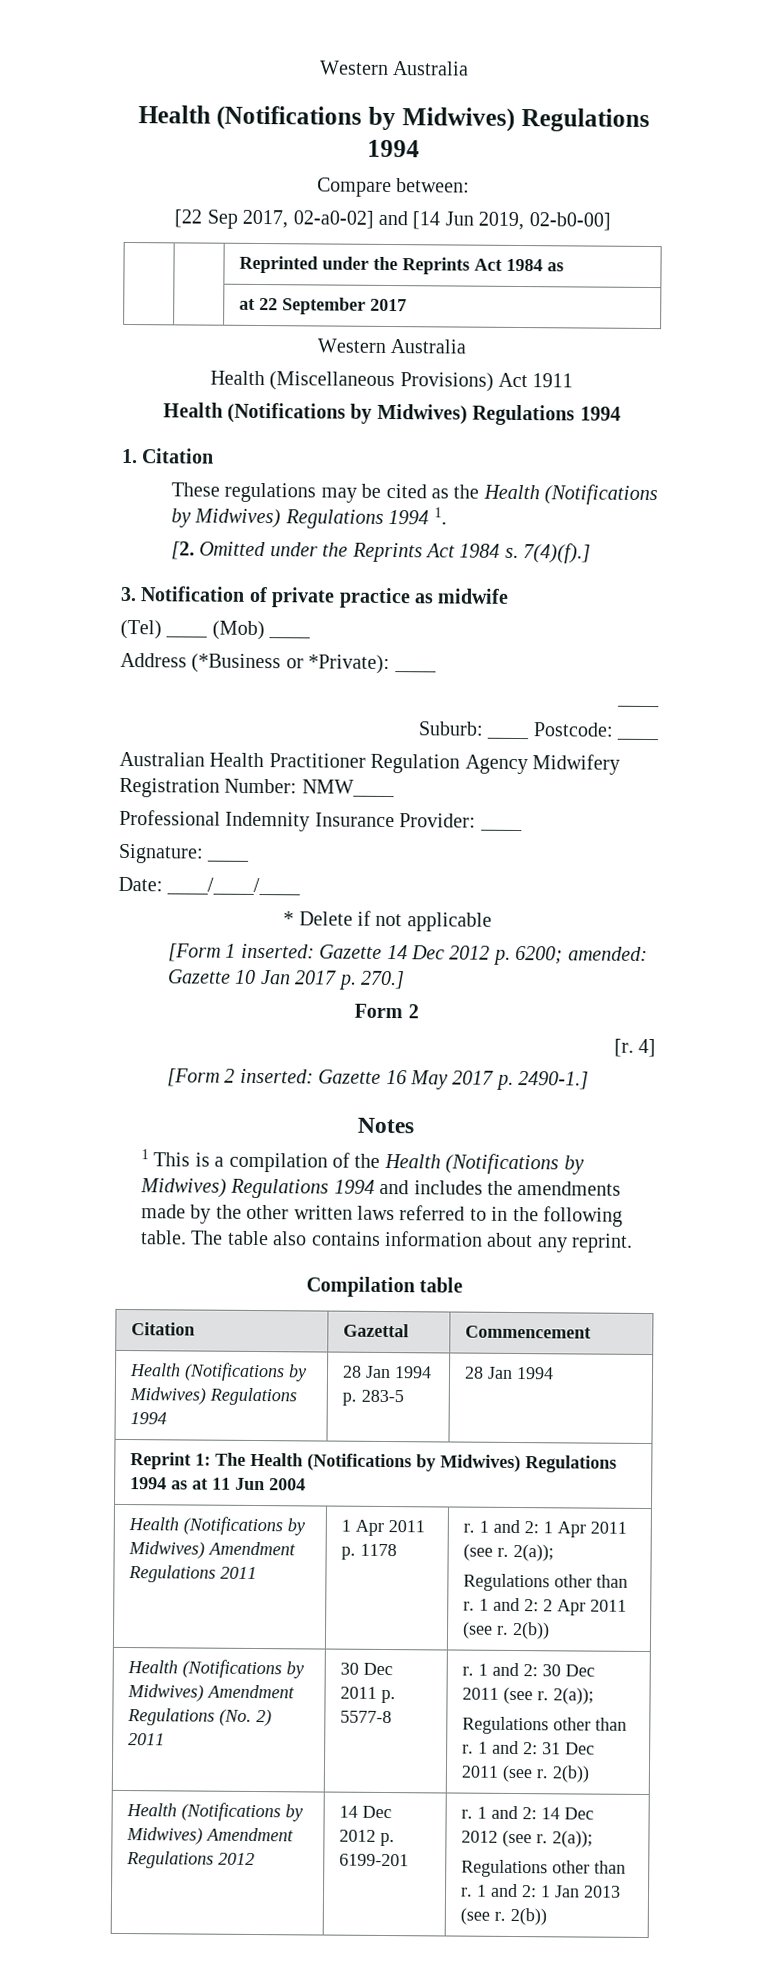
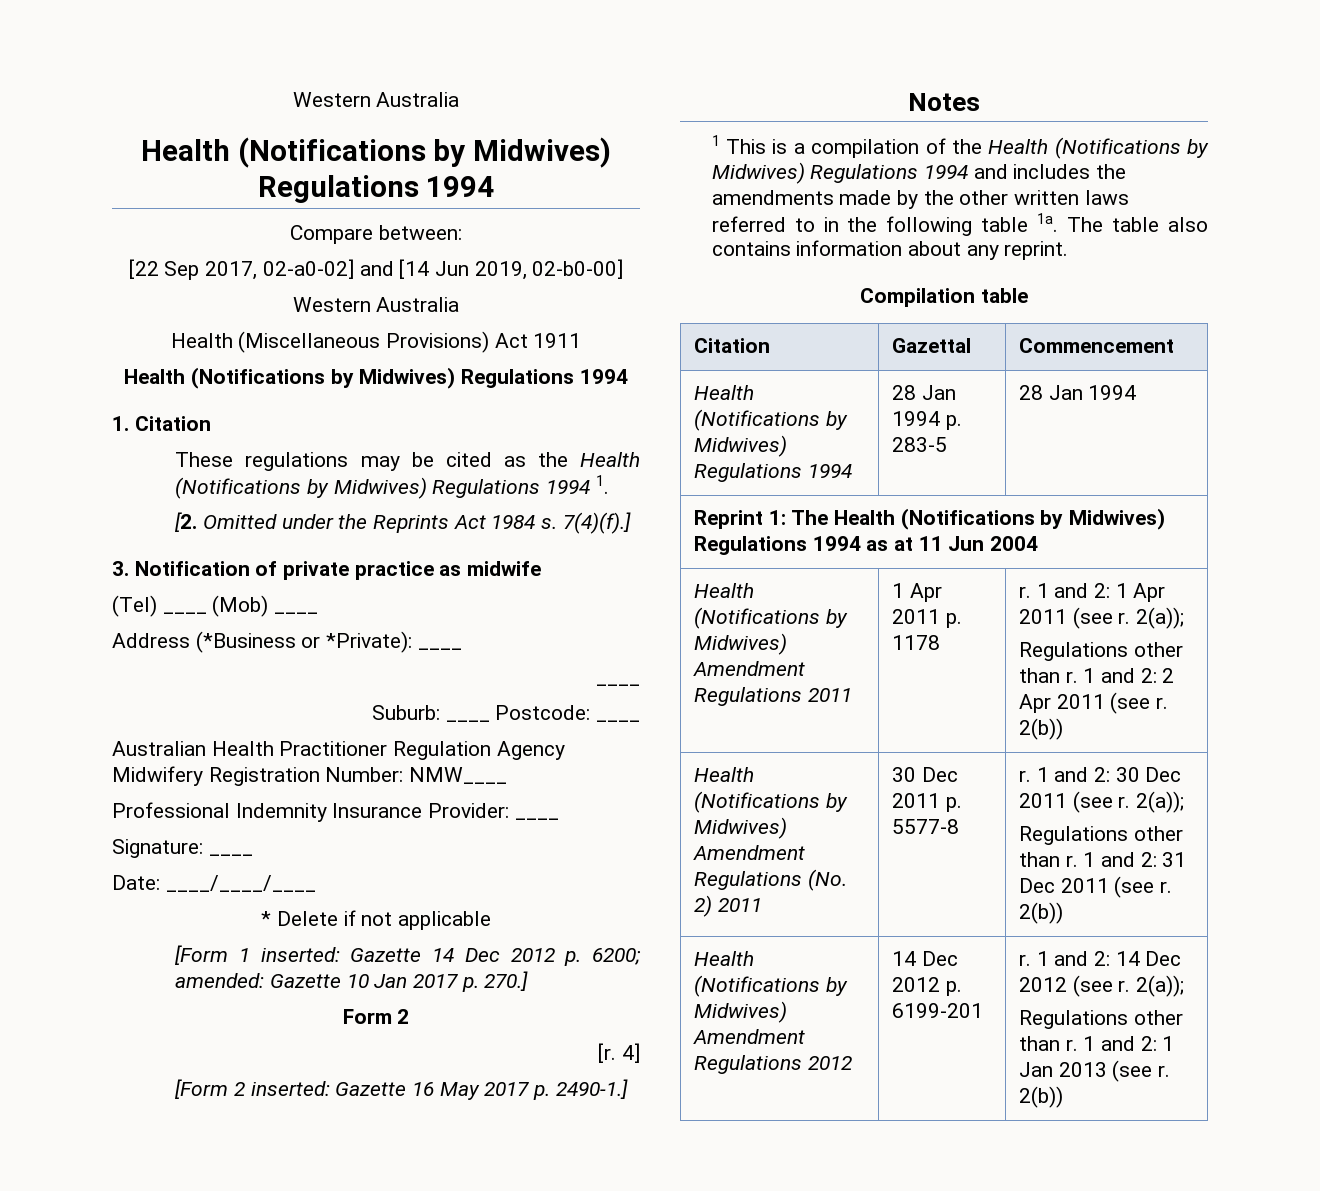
- | | Reprinted under the Reprints Act 1984 as
- | | at 22 September 2017
- 1 This is a compilation of the Health (Notifications by Midwives) Regulations 1994 and includes the amendments made by the other written laws referred to in the following table.
+ 1 This is a compilation of the Health (Notifications by Midwives) Regulations 1994 and includes the amendments made by the other written laws referred to in the following table 1a.

